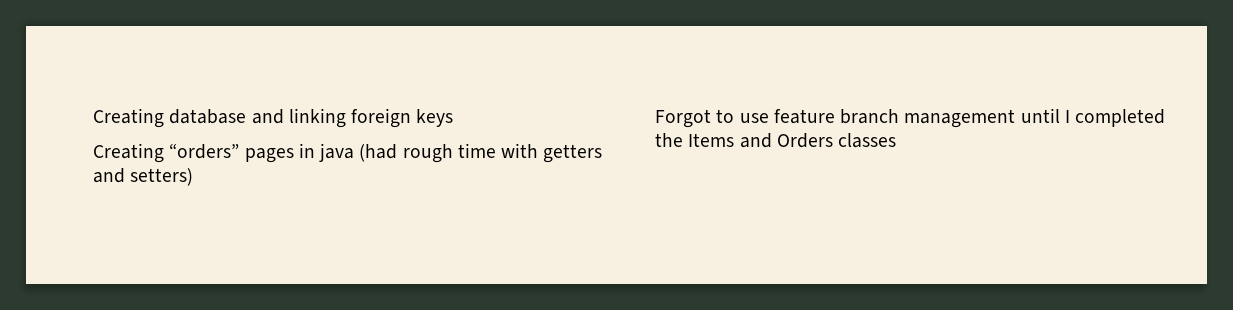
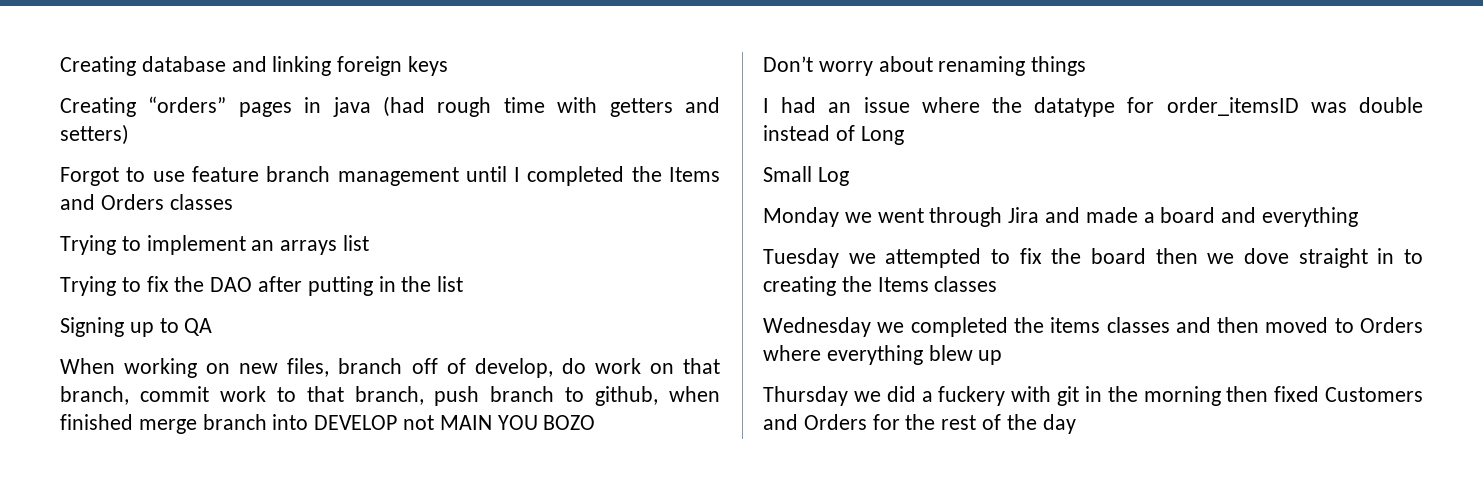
+ Trying to implement an arrays list
+ Trying to fix the DAO after putting in the list
+ Signing up to QA
+ When working on new files, branch off of develop, do work on that branch, commit work to that branch, push branch to github, when finished merge branch into DEVELOP not MAIN YOU BOZO
+ Don’t worry about renaming things
+ I had an issue where the datatype for order_itemsID was double instead of Long
+ Small Log
+ Monday we went through Jira and made a board and everything
+ Tuesday we attempted to fix the board then we dove straight in to creating the Items classes
+ Wednesday we completed the items classes and then moved to Orders where everything blew up
+ Thursday we did a fuckery with git in the morning then fixed Customers and Orders for the rest of the day

